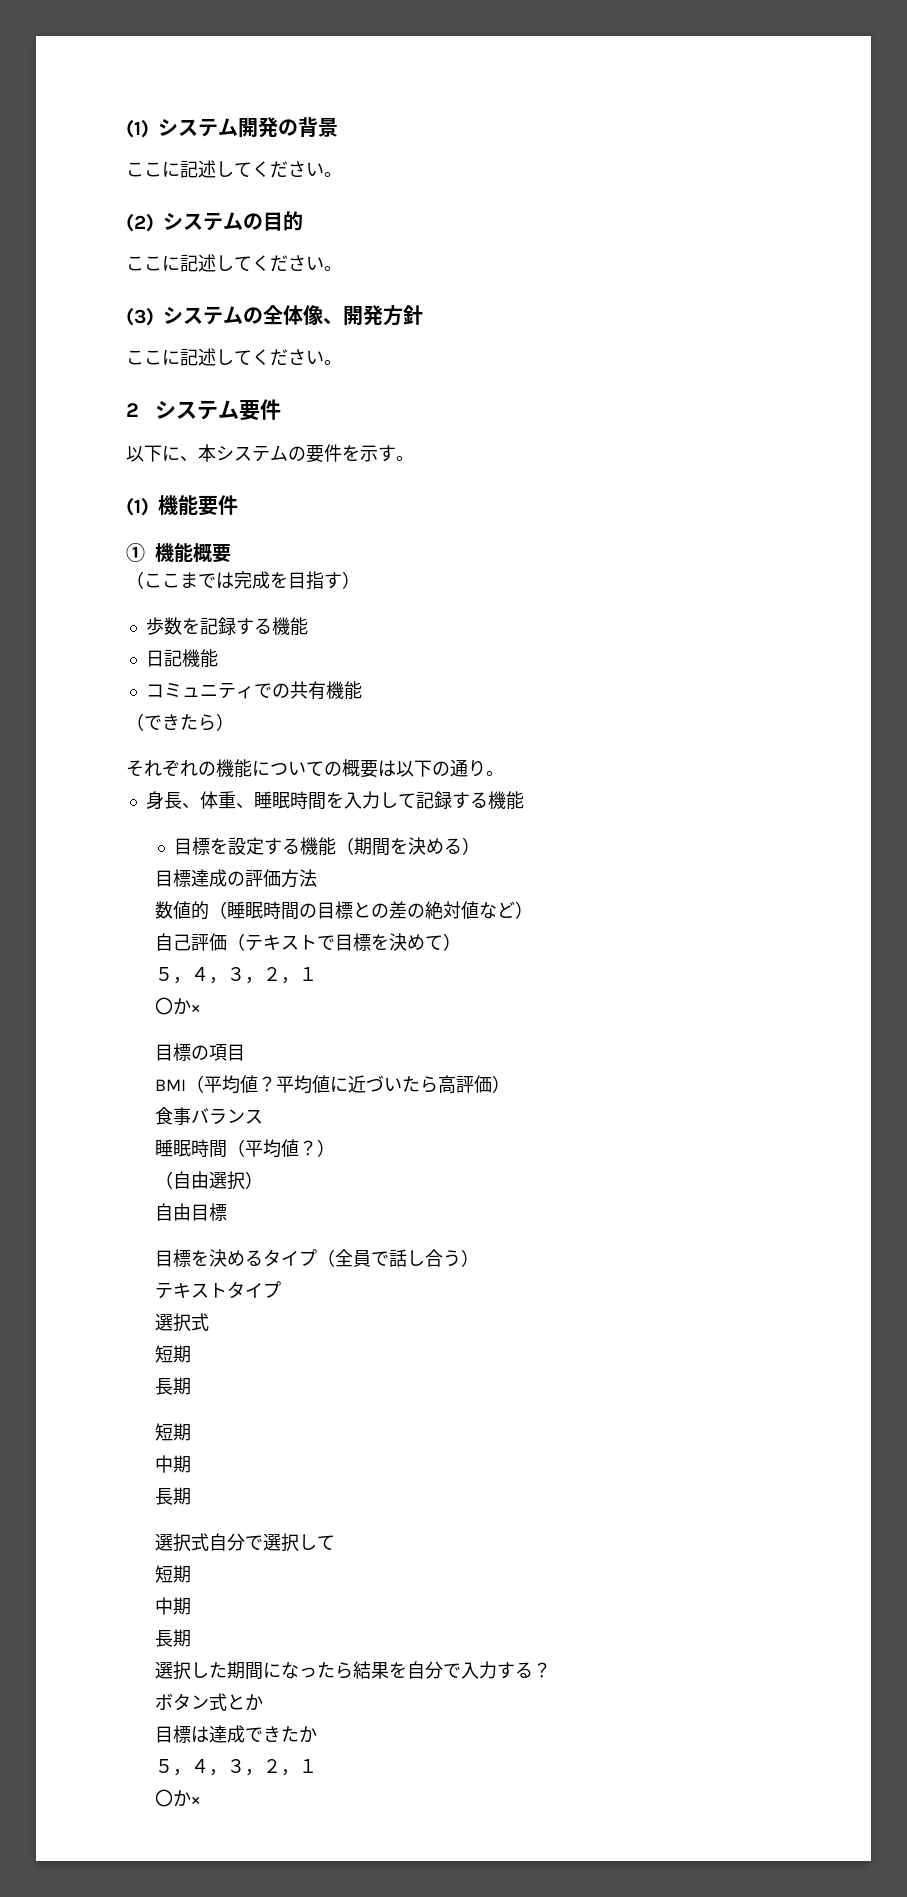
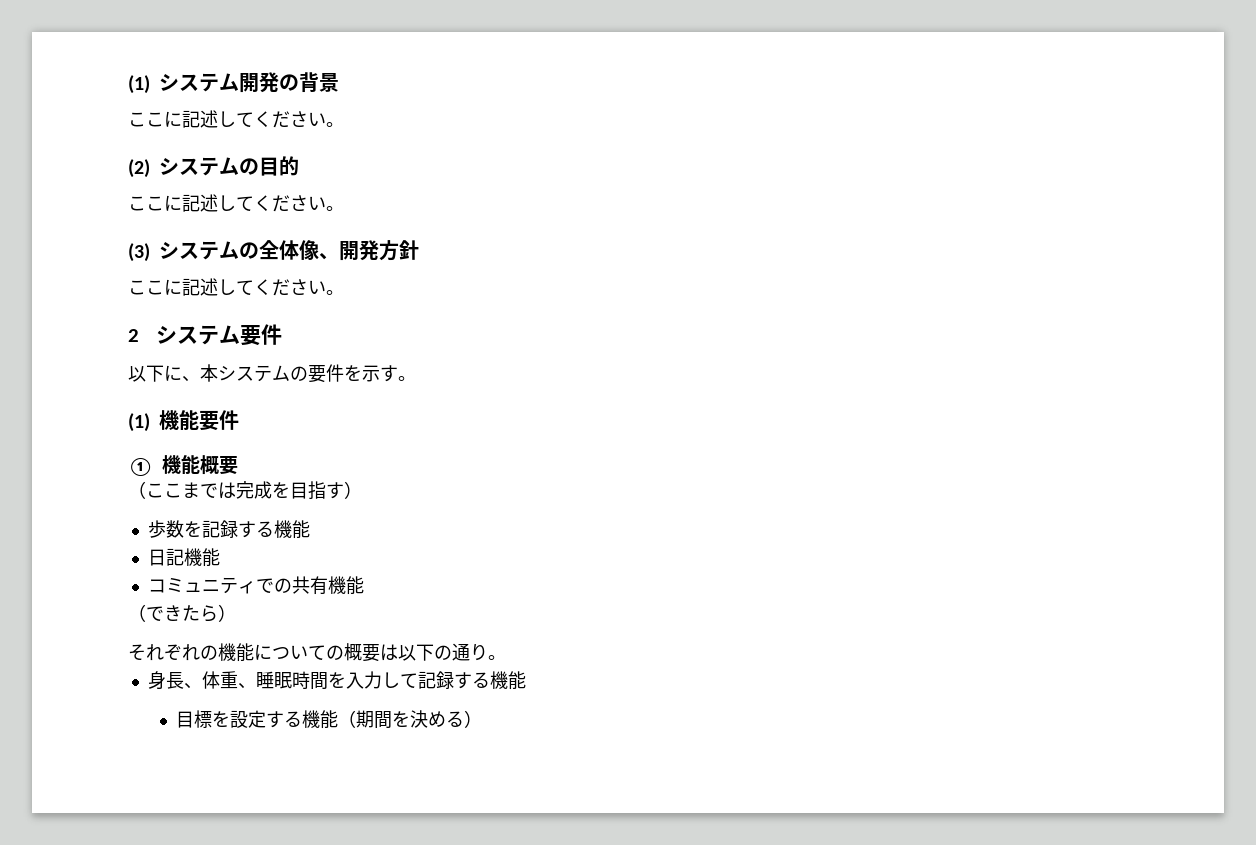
- 目標達成の評価方法
- 数値的（睡眠時間の目標との差の絶対値など）
- 自己評価（テキストで目標を決めて）
- ５，４，３，２，１
- 〇か×
- 目標の項目
- BMI（平均値？平均値に近づいたら高評価）
- 食事バランス
- 睡眠時間（平均値？）
- （自由選択）
- 自由目標
- 目標を決めるタイプ（全員で話し合う）
- テキストタイプ
- 選択式
- 短期
- 長期
- 短期
- 中期
- 長期
- 選択式自分で選択して
- 短期
- 中期
- 長期
- 選択した期間になったら結果を自分で入力する？
- ボタン式とか
- 目標は達成できたか
- ５，４，３，２，１
- 〇か×

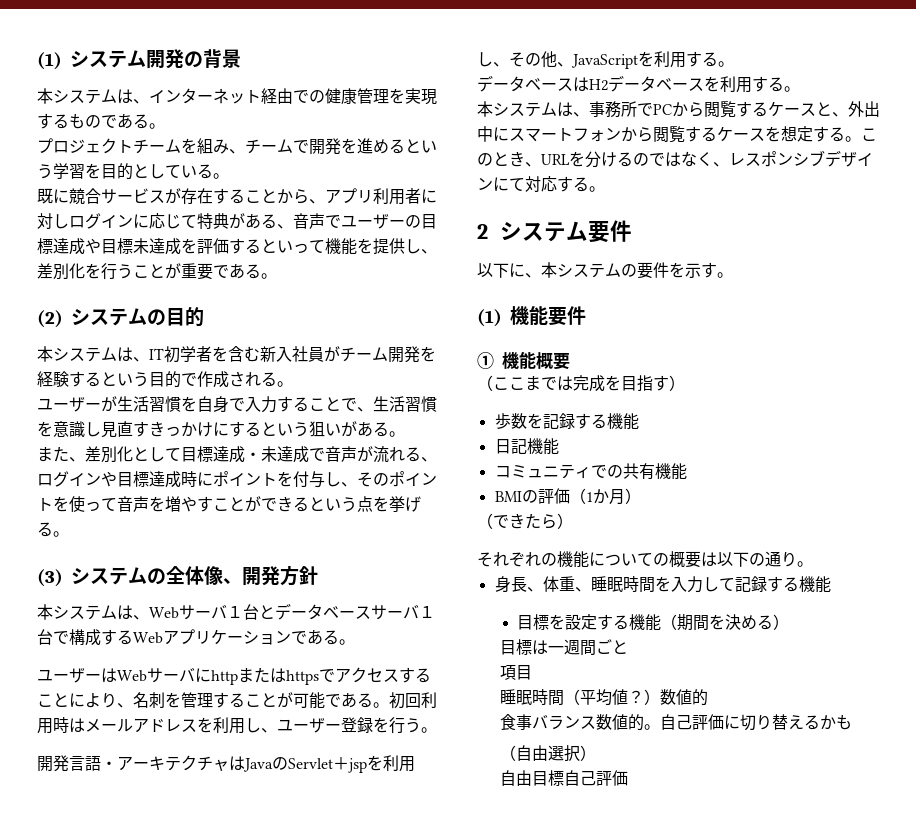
  (1)システム開発の背景
- ここに記述してください。
+ 本システムは、インターネット経由での健康管理を実現するものである。
+ プロジェクトチームを組み、チームで開発を進めるという学習を目的としている。
+ 既に競合サービスが存在することから、アプリ利用者に対しログインに応じて特典がある、音声でユーザーの目標達成や目標未達成を評価するといって機能を提供し、差別化を行うことが重要である。
  (2)システムの目的
- ここに記述してください。
+ 本システムは、IT初学者を含む新入社員がチーム開発を経験するという目的で作成される。
+ ユーザーが生活習慣を自身で入力することで、生活習慣を意識し見直すきっかけにするという狙いがある。
+ また、差別化として目標達成・未達成で音声が流れる、ログインや目標達成時にポイントを付与し、そのポイントを使って音声を増やすことができるという点を挙げる。
  (3)システムの全体像、開発方針
- ここに記述してください。
+ 本システムは、Webサーバ１台とデータベースサーバ１台で構成するWebアプリケーションである。
+ ユーザーはWebサーバにhttpまたはhttpsでアクセスすることにより、名刺を管理することが可能である。初回利用時はメールアドレスを利用し、ユーザー登録を行う。
+ 開発言語・アーキテクチャはJavaのServlet＋jspを利用し、その他、JavaScriptを利用する。
+ データベースはH2データベースを利用する。
+ 本システムは、事務所でPCから閲覧するケースと、外出中にスマートフォンから閲覧するケースを想定する。このとき、URLを分けるのではなく、レスポンシブデザインにて対応する。
+ BMIの評価（1か月）
+ 目標は一週間ごと
+ 項目
+ 睡眠時間（平均値？）数値的
+ 食事バランス数値的。自己評価に切り替えるかも
+ （自由選択）
+ 自由目標自己評価

